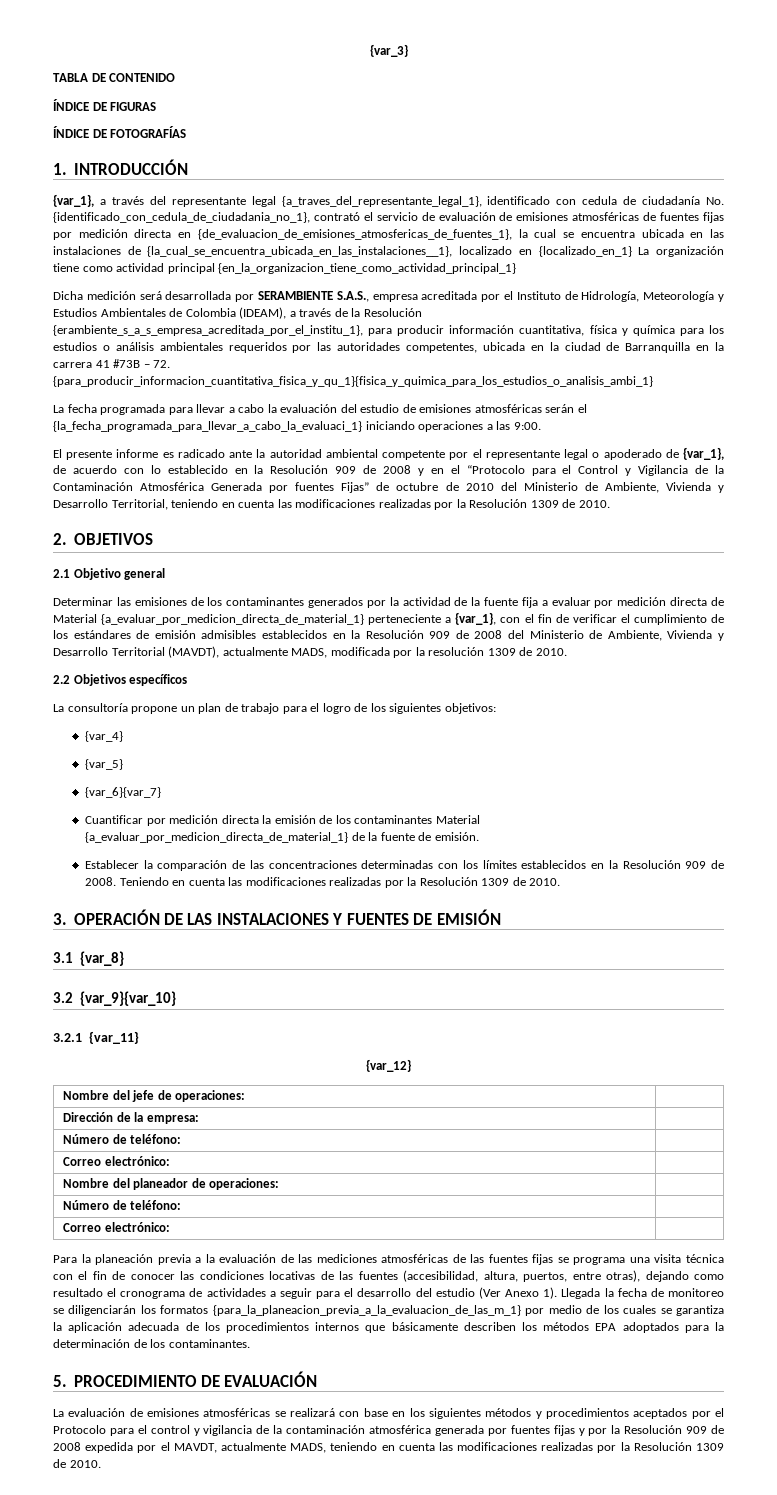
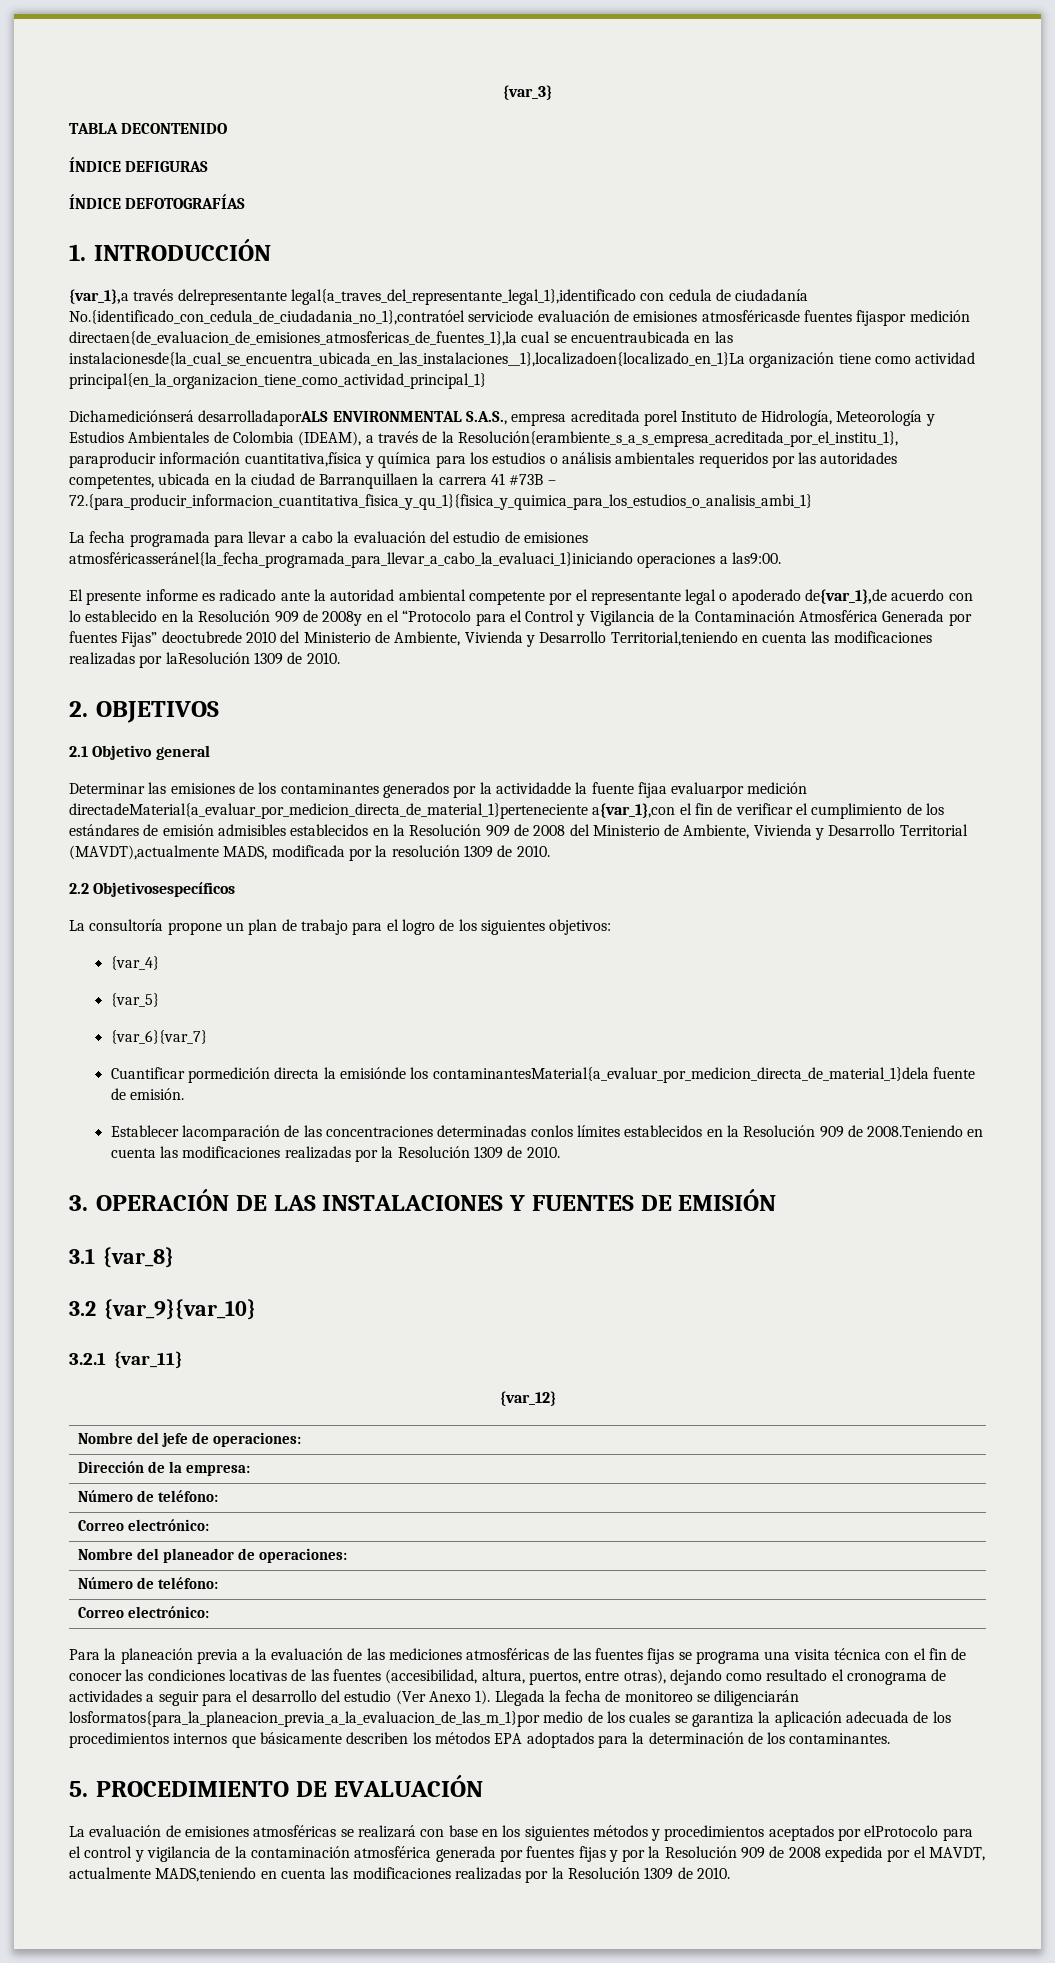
- TABLA DE CONTENIDO
- ÍNDICE DE FIGURAS
- ÍNDICE DE FOTOGRAFÍAS
+ TABLA DECONTENIDO
+ ÍNDICE DEFIGURAS
+ ÍNDICE DEFOTOGRAFÍAS
- {var_1}, a través del representante legal {a_traves_del_representante_legal_1}, identificado con cedula de ciudadanía No. {identificado_con_cedula_de_ciudadania_no_1}, contrató el servicio de evaluación de emisiones atmosféricas de fuentes fijas por medición directa en {de_evaluacion_de_emisiones_atmosfericas_de_fuentes_1}, la cual se encuentra ubicada en las instalaciones de {la_cual_se_encuentra_ubicada_en_las_instalaciones__1}, localizado en {localizado_en_1} La organización tiene como actividad principal {en_la_organizacion_tiene_como_actividad_principal_1}
- Dicha medición será desarrollada por SERAMBIENTE S.A.S., empresa acreditada por el Instituto de Hidrología, Meteorología y Estudios Ambientales de Colombia (IDEAM), a través de la Resolución {erambiente_s_a_s_empresa_acreditada_por_el_institu_1}, para producir información cuantitativa, física y química para los estudios o análisis ambientales requeridos por las autoridades competentes, ubicada en la ciudad de Barranquilla en la carrera 41 #73B – 72. {para_producir_informacion_cuantitativa_fisica_y_qu_1}{fisica_y_quimica_para_los_estudios_o_analisis_ambi_1}
+ {var_1},a través delrepresentante legal{a_traves_del_representante_legal_1},identificado con cedula de ciudadanía No.{identificado_con_cedula_de_ciudadania_no_1},contratóel serviciode evaluación de emisiones atmosféricasde fuentes fijaspor medición directaen{de_evaluacion_de_emisiones_atmosfericas_de_fuentes_1},la cual se encuentraubicada en las instalacionesde{la_cual_se_encuentra_ubicada_en_las_instalaciones__1},localizadoen{localizado_en_1}La organización tiene como actividad principal{en_la_organizacion_tiene_como_actividad_principal_1}
+ Dichamediciónserá desarrolladaporALS ENVIRONMENTAL S.A.S., empresa acreditada porel Instituto de Hidrología, Meteorología y Estudios Ambientales de Colombia (IDEAM), a través de la Resolución{erambiente_s_a_s_empresa_acreditada_por_el_institu_1}, paraproducir información cuantitativa,física y química para los estudios o análisis ambientales requeridos por las autoridades competentes, ubicada en la ciudad de Barranquillaen la carrera 41 #73B – 72.{para_producir_informacion_cuantitativa_fisica_y_qu_1}{fisica_y_quimica_para_los_estudios_o_analisis_ambi_1}
- La fecha programada para llevar a cabo la evaluación del estudio de emisiones atmosféricas serán el {la_fecha_programada_para_llevar_a_cabo_la_evaluaci_1} iniciando operaciones a las 9:00.
+ La fecha programada para llevar a cabo la evaluación del estudio de emisiones atmosféricasseránel{la_fecha_programada_para_llevar_a_cabo_la_evaluaci_1}iniciando operaciones a las9:00.
- El presente informe es radicado ante la autoridad ambiental competente por el representante legal o apoderado de {var_1}, de acuerdo con lo establecido en la Resolución 909 de 2008 y en el “Protocolo para el Control y Vigilancia de la Contaminación Atmosférica Generada por fuentes Fijas” de octubre de 2010 del Ministerio de Ambiente, Vivienda y Desarrollo Territorial, teniendo en cuenta las modificaciones realizadas por la Resolución 1309 de 2010.
+ El presente informe es radicado ante la autoridad ambiental competente por el representante legal o apoderado de{var_1},de acuerdo con lo establecido en la Resolución 909 de 2008y en el “Protocolo para el Control y Vigilancia de la Contaminación Atmosférica Generada por fuentes Fijas” deoctubrede 2010 del Ministerio de Ambiente, Vivienda y Desarrollo Territorial,teniendo en cuenta las modificaciones realizadas por laResolución 1309 de 2010.
- Determinar las emisiones de los contaminantes generados por la actividad de la fuente fija a evaluar por medición directa de Material {a_evaluar_por_medicion_directa_de_material_1} perteneciente a {var_1}, con el fin de verificar el cumplimiento de los estándares de emisión admisibles establecidos en la Resolución 909 de 2008 del Ministerio de Ambiente, Vivienda y Desarrollo Territorial (MAVDT), actualmente MADS, modificada por la resolución 1309 de 2010.
+ Determinar las emisiones de los contaminantes generados por la actividadde la fuente fijaa evaluarpor medición directadeMaterial{a_evaluar_por_medicion_directa_de_material_1}perteneciente a{var_1},con el fin de verificar el cumplimiento de los estándares de emisión admisibles establecidos en la Resolución 909 de 2008 del Ministerio de Ambiente, Vivienda y Desarrollo Territorial (MAVDT),actualmente MADS, modificada por la resolución 1309 de 2010.
- 2.2 Objetivos específicos
+ 2.2 Objetivosespecíficos
- Cuantificar por medición directa la emisión de los contaminantes Material {a_evaluar_por_medicion_directa_de_material_1} de la fuente de emisión.
+ Cuantificar pormedición directa la emisiónde los contaminantesMaterial{a_evaluar_por_medicion_directa_de_material_1}dela fuente de emisión.
- Establecer la comparación de las concentraciones determinadas con los límites establecidos en la Resolución 909 de 2008. Teniendo en cuenta las modificaciones realizadas por la Resolución 1309 de 2010.
+ Establecer lacomparación de las concentraciones determinadas conlos límites establecidos en la Resolución 909 de 2008.Teniendo en cuenta las modificaciones realizadas por la Resolución 1309 de 2010.
- Llegada la fecha de monitoreo se diligenciarán los formatos {para_la_planeacion_previa_a_la_evaluacion_de_las_m_1} por medio de los cuales se garantiza la aplicación adecuada de los procedimientos internos que básicamente describen los métodos EPA adoptados para la determinación de los contaminantes.
+ Llegada la fecha de monitoreo se diligenciarán losformatos{para_la_planeacion_previa_a_la_evaluacion_de_las_m_1}por medio de los cuales se garantiza la aplicación adecuada de los procedimientos internos que básicamente describen los métodos EPA adoptados para la determinación de los contaminantes.
- La evaluación de emisiones atmosféricas se realizará con base en los siguientes métodos y procedimientos aceptados por el Protocolo para el control y vigilancia de la contaminación atmosférica generada por fuentes fijas y por la Resolución 909 de 2008 expedida por el MAVDT, actualmente MADS, teniendo en cuenta las modificaciones realizadas por la Resolución 1309 de 2010.
+ La evaluación de emisiones atmosféricas se realizará con base en los siguientes métodos y procedimientos aceptados por elProtocolo para el control y vigilancia de la contaminación atmosférica generada por fuentes fijas y por la Resolución 909 de 2008 expedida por el MAVDT, actualmente MADS,teniendo en cuenta las modificaciones realizadas por la Resolución 1309 de 2010.

